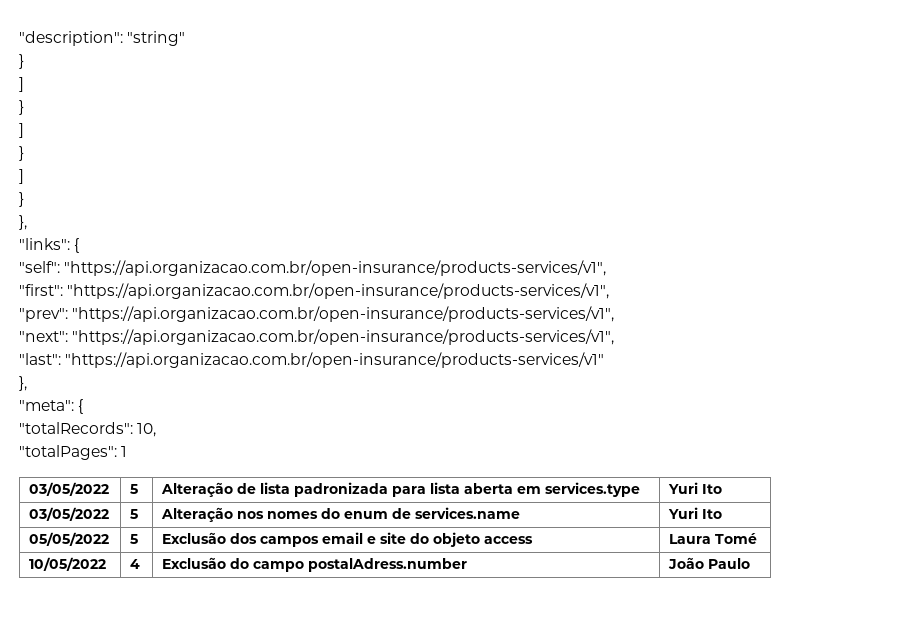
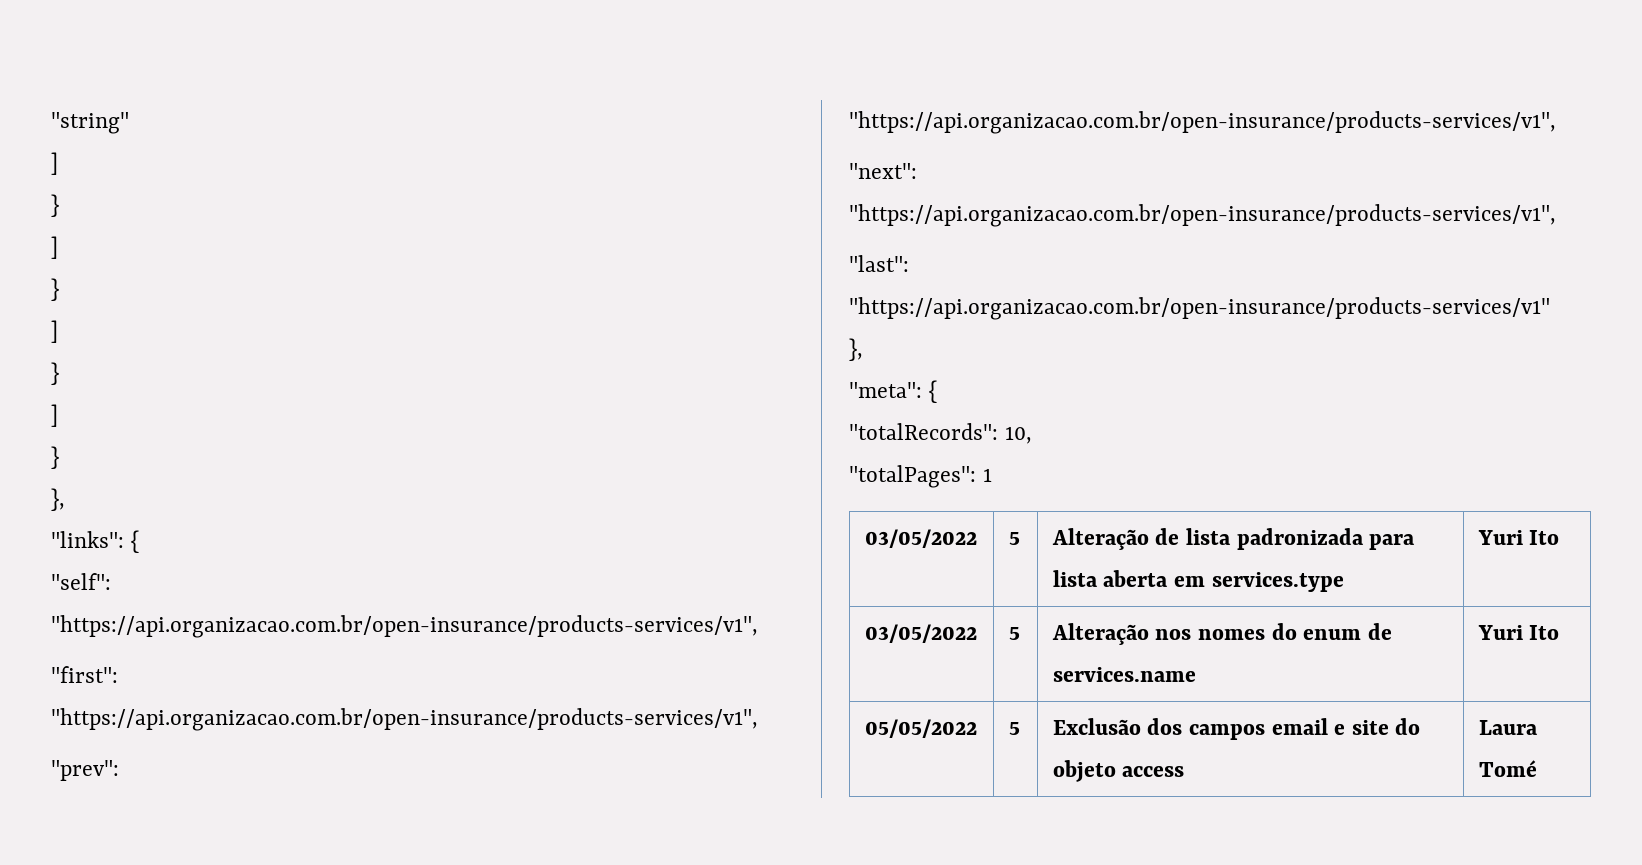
- "description": "string"
+ "string"
+ ]
- 10/05/2022 | 4 | Exclusão do campo postalAdress.number | João Paulo

